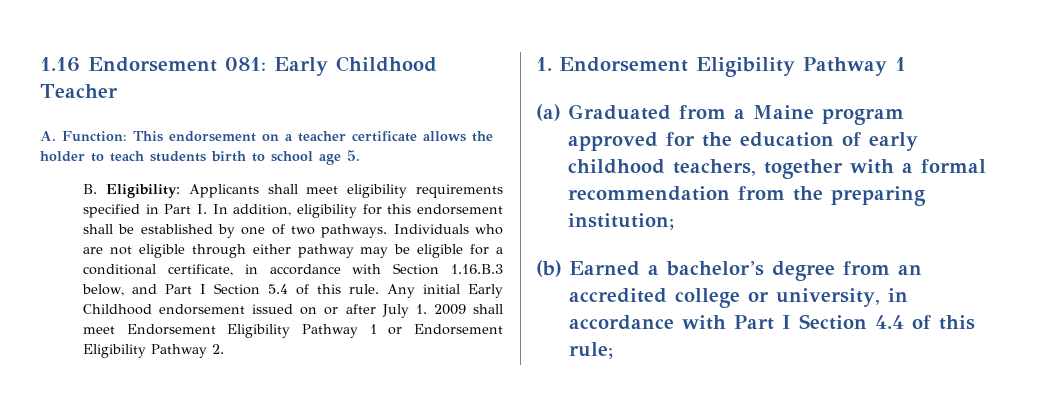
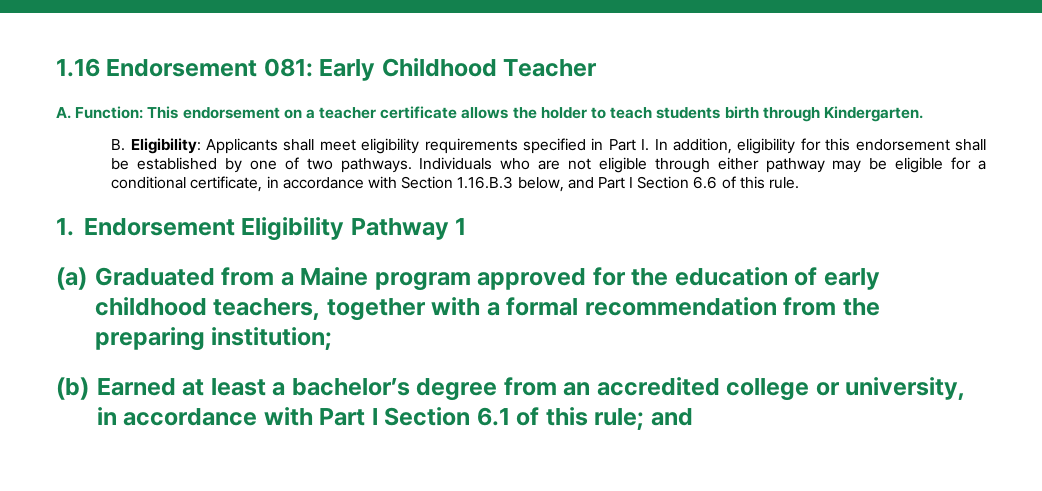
- A. Function: This endorsement on a teacher certificate allows the holder to teach students birth to school age 5.
+ A. Function: This endorsement on a teacher certificate allows the holder to teach students birth through Kindergarten.
- Individuals who are not eligible through either pathway may be eligible for a conditional certificate, in accordance with Section 1.16.B.3 below, and Part I Section 5.4 of this rule. Any initial Early Childhood endorsement issued on or after July 1. 2009 shall meet Endorsement Eligibility Pathway 1 or Endorsement Eligibility Pathway 2.
+ Individuals who are not eligible through either pathway may be eligible for a conditional certificate, in accordance with Section 1.16.B.3 below, and Part I Section 6.6 of this rule.
- (b) Earned a bachelor’s degree from an accredited college or university, in accordance with Part I Section 4.4 of this rule;
+ (b) Earned at least a bachelor’s degree from an accredited college or university, in accordance with Part I Section 6.1 of this rule; and

